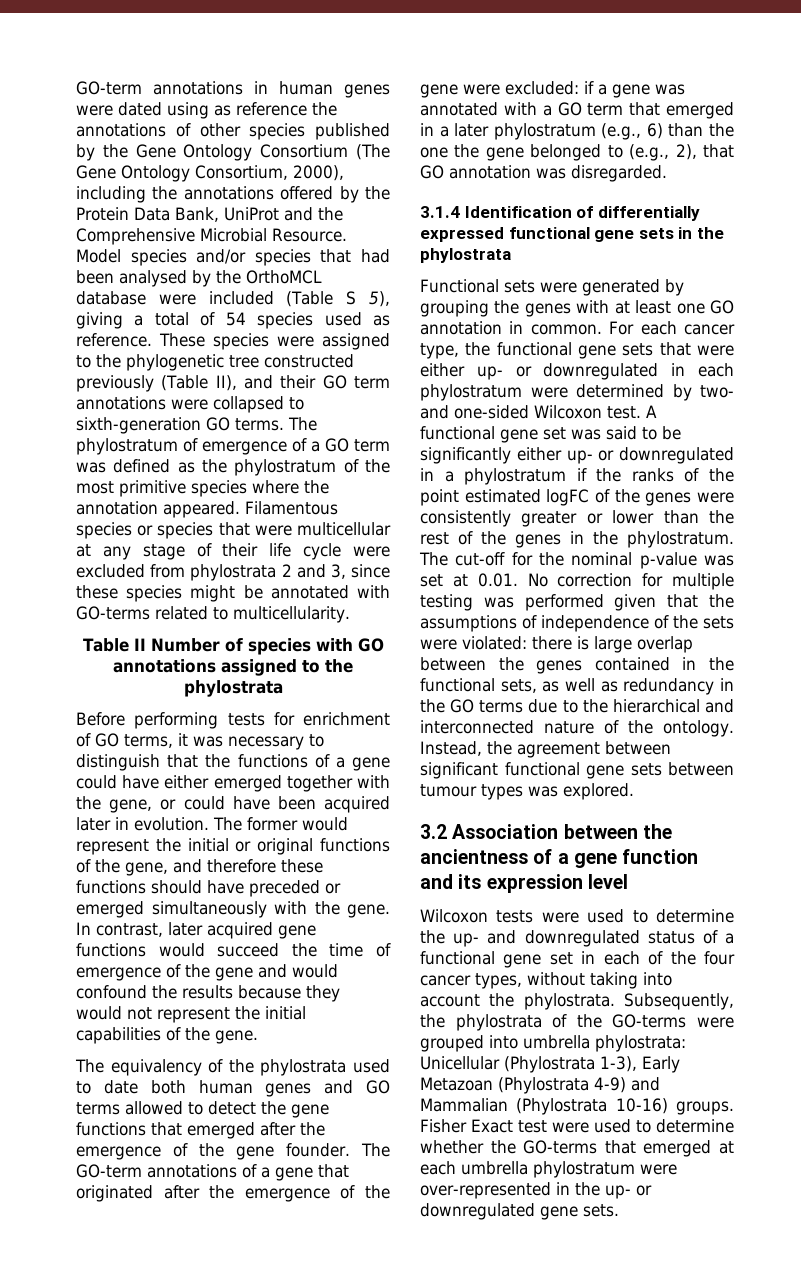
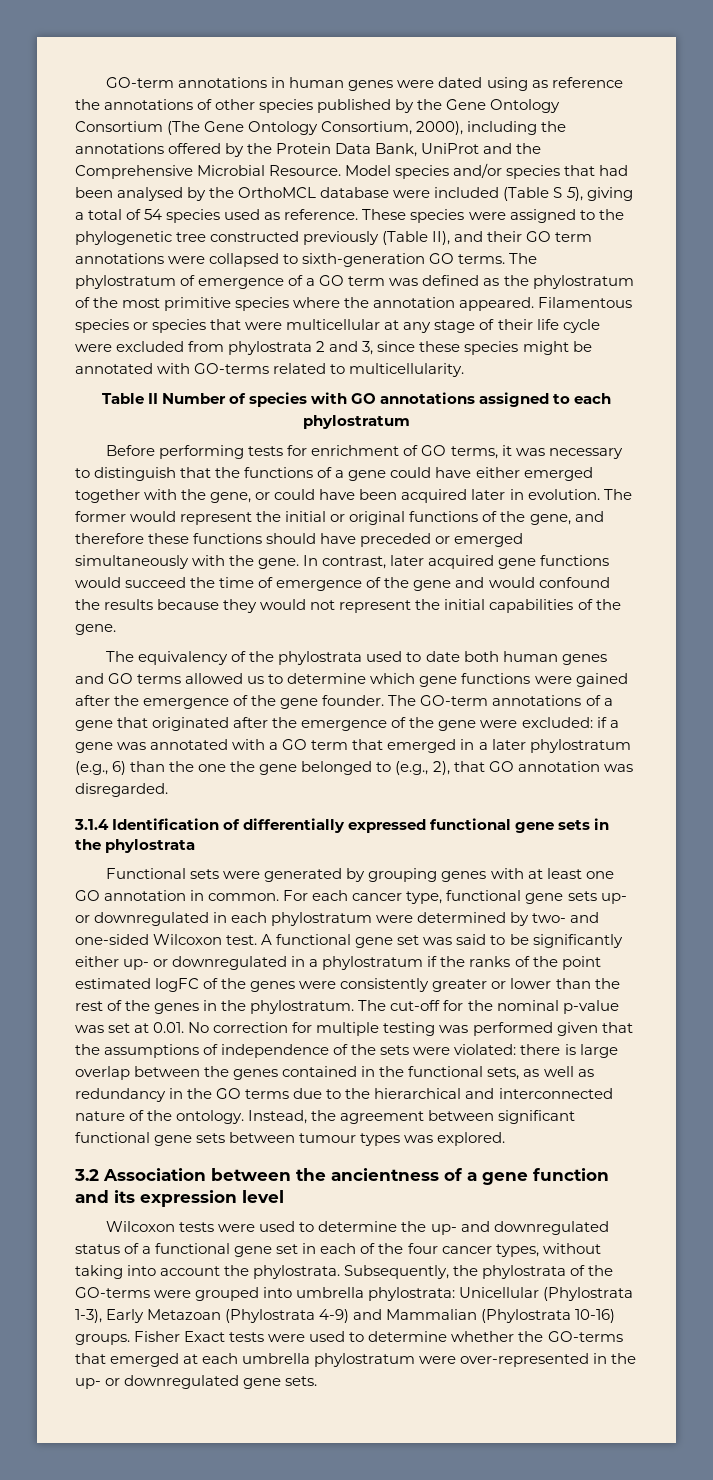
- Table II Number of species with GO annotations assigned to the phylostrata
+ Table II Number of species with GO annotations assigned to each phylostratum
- The equivalency of the phylostrata used to date both human genes and GO terms allowed to detect the gene functions that emerged after the emergence of the gene founder.
+ The equivalency of the phylostrata used to date both human genes and GO terms allowed us to determine which gene functions were gained after the emergence of the gene founder.
- Functional sets were generated by grouping the genes with at least one GO annotation in common.
+ Functional sets were generated by grouping genes with at least one GO annotation in common.
- For each cancer type, the functional gene sets that were either up- or downregulated in each phylostratum were determined by two- and one-sided Wilcoxon test.
+ For each cancer type, functional gene sets up- or downregulated in each phylostratum were determined by two- and one-sided Wilcoxon test.
- Fisher Exact test were used to determine whether the GO-terms that emerged at each umbrella phylostratum were over-represented in the up- or downregulated gene sets.
+ Fisher Exact tests were used to determine whether the GO-terms that emerged at each umbrella phylostratum were over-represented in the up- or downregulated gene sets.

